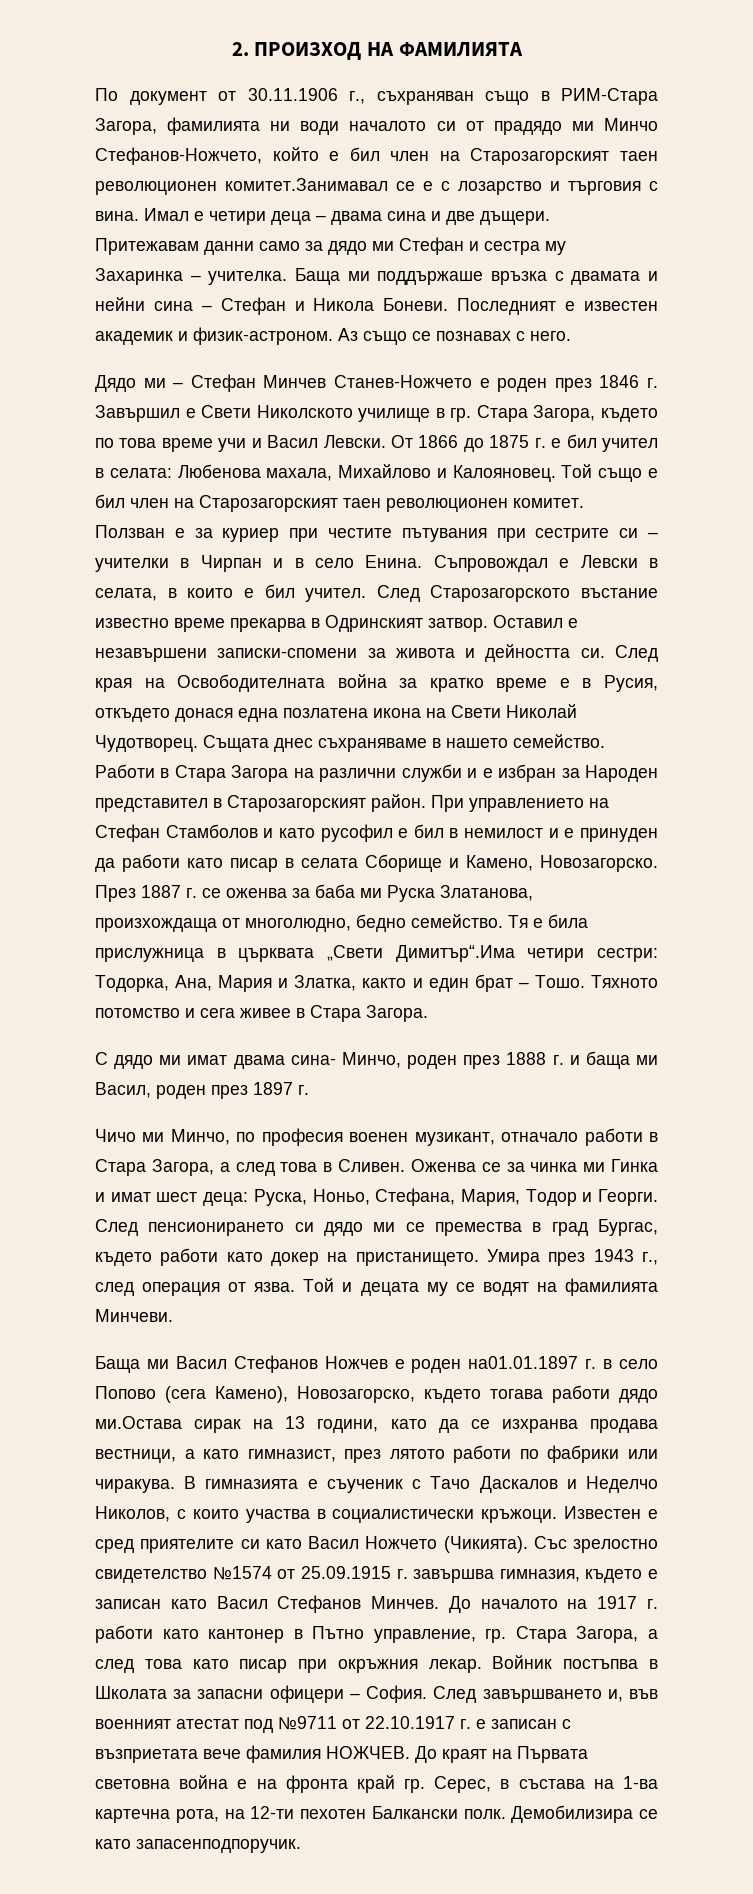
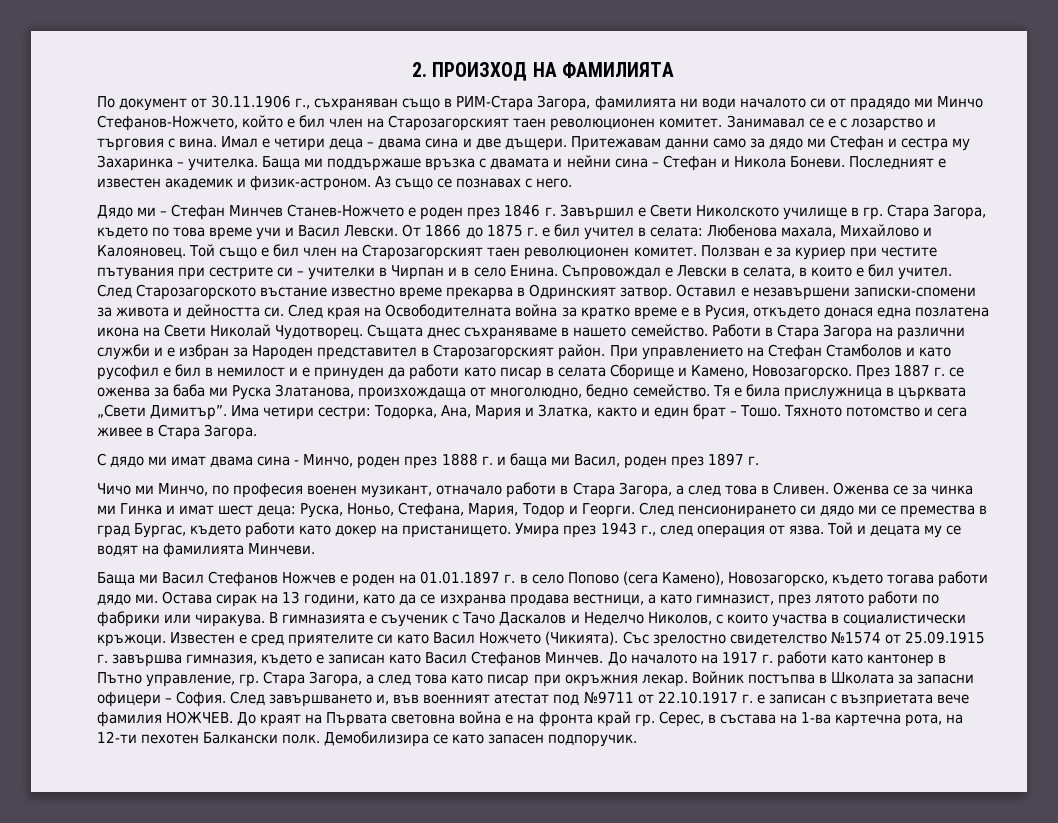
- По документ от 30.11.1906 г., съхраняван също в РИМ-Стара Загора, фамилията ни води началото си от прадядо ми Минчо Стефанов-Ножчето, който е бил член на Старозагорският таен революционен комитет.Занимавал се е с лозарство и търговия с вина.
+ По документ от 30.11.1906 г., съхраняван също в РИМ-Стара Загора, фамилията ни води началото си от прадядо ми Минчо Стефанов-Ножчето, който е бил член на Старозагорският таен революционен комитет. Занимавал се е с лозарство и търговия с вина.
- Тя е била прислужница в църквата „Свети Димитър“.Има четири сестри: Тодорка, Ана, Мария и Златка, както и един брат – Тошо.
+ Тя е била прислужница в църквата „Свети Димитър”. Има четири сестри: Тодорка, Ана, Мария и Златка, както и един брат – Тошо.
- С дядо ми имат двама сина- Минчо, роден през 1888 г. и баща ми Васил, роден през 1897 г.
+ С дядо ми имат двама сина - Минчо, роден през 1888 г. и баща ми Васил, роден през 1897 г.
- Баща ми Васил Стефанов Ножчев е роден на01.01.1897 г. в село Попово (сега Камено), Новозагорско, където тогава работи дядо ми.Остава сирак на 13 години, като да се изхранва продава вестници, а като гимназист, през лятото работи по фабрики или чиракува.
+ Баща ми Васил Стефанов Ножчев е роден на 01.01.1897 г. в село Попово (сега Камено), Новозагорско, където тогава работи дядо ми. Остава сирак на 13 години, като да се изхранва продава вестници, а като гимназист, през лятото работи по фабрики или чиракува.
- Демобилизира се като запасенподпоручик.
+ Демобилизира се като запасен подпоручик.

